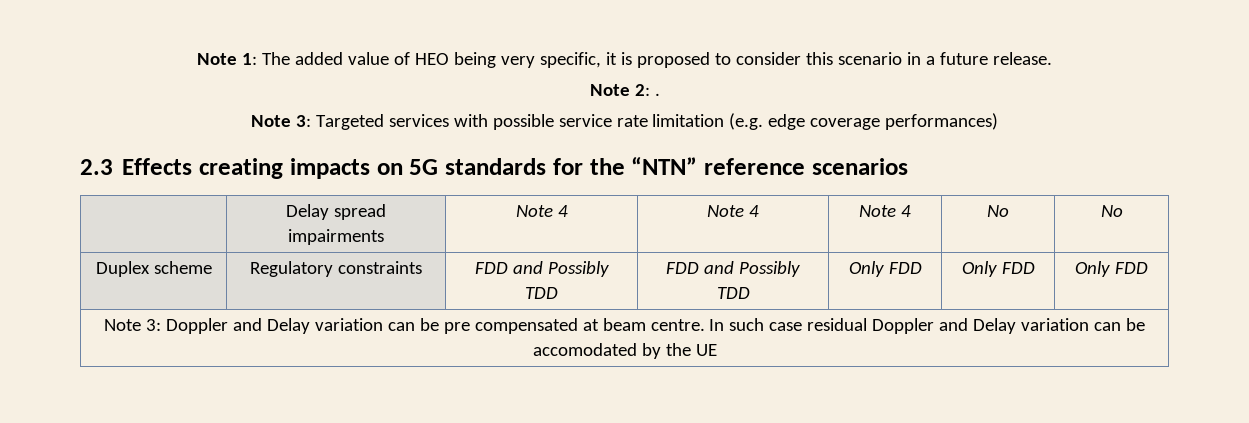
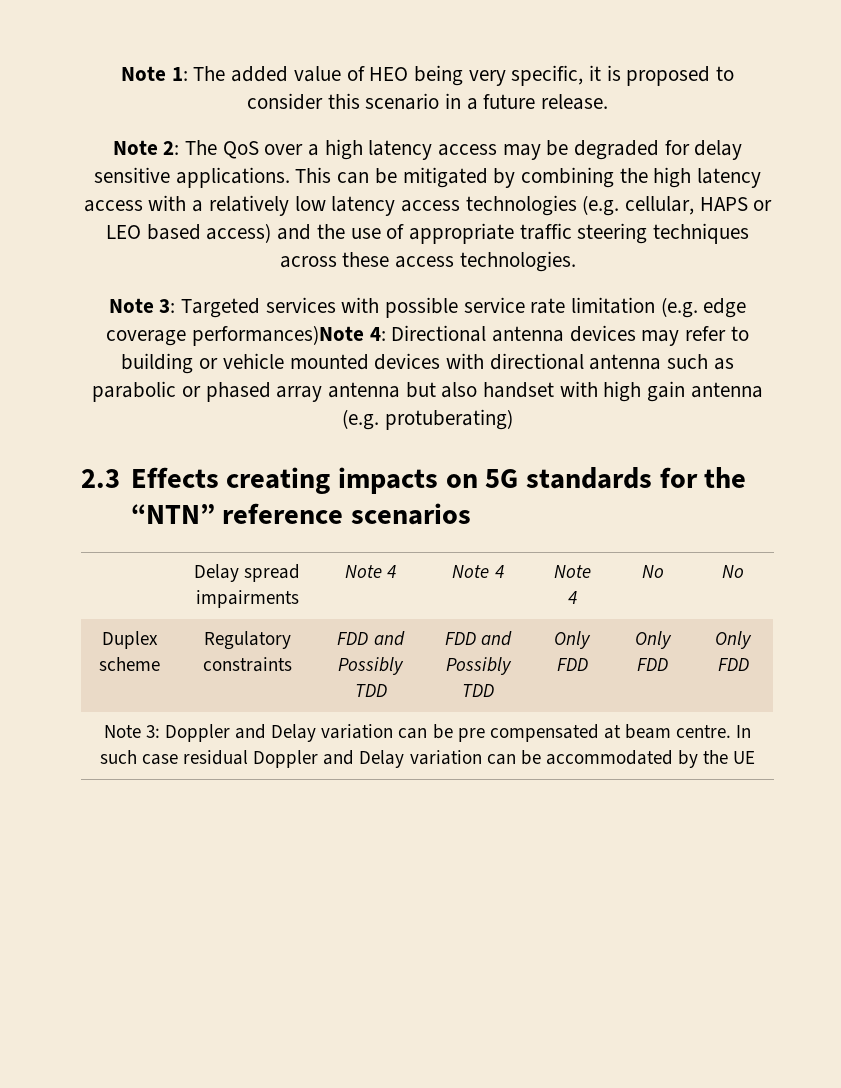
- Note 2: .
+ Note 2: The QoS over a high latency access may be degraded for delay sensitive applications. This can be mitigated by combining the high latency access with a relatively low latency access technologies (e.g. cellular, HAPS or LEO based access) and the use of appropriate traffic steering techniques across these access technologies.
- Note 3: Targeted services with possible service rate limitation (e.g. edge coverage performances)
+ Note 3: Targeted services with possible service rate limitation (e.g. edge coverage performances)Note 4: Directional antenna devices may refer to building or vehicle mounted devices with directional antenna such as parabolic or phased array antenna but also handset with high gain antenna (e.g. protuberating)
- Note 3: Doppler and Delay variation can be pre compensated at beam centre. In such case residual Doppler and Delay variation can be accomodated by the UE
+ Note 3: Doppler and Delay variation can be pre compensated at beam centre. In such case residual Doppler and Delay variation can be accommodated by the UE

